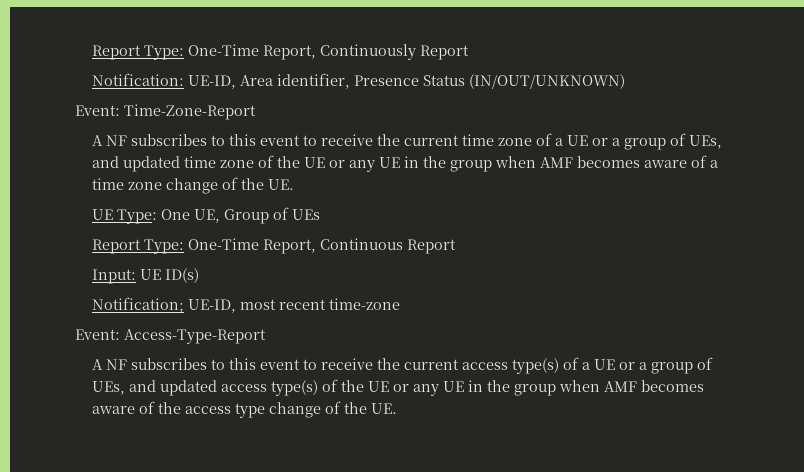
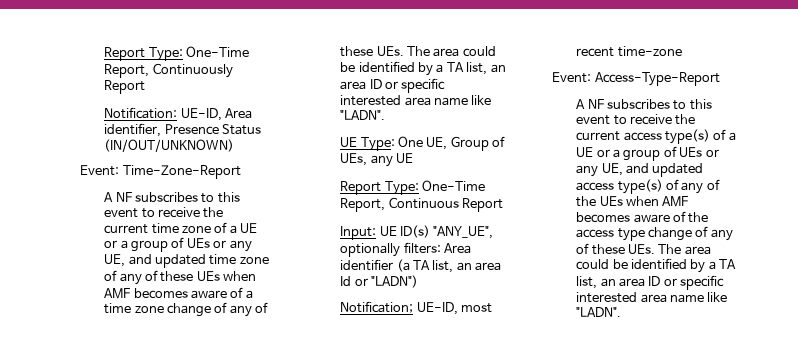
- A NF subscribes to this event to receive the current time zone of a UE or a group of UEs, and updated time zone of the UE or any UE in the group when AMF becomes aware of a time zone change of the UE.
+ A NF subscribes to this event to receive the current time zone of a UE or a group of UEs or any UE, and updated time zone of any of these UEs when AMF becomes aware of a time zone change of any of these UEs. The area could be identified by a TA list, an area ID or specific interested area name like "LADN".
- UE Type: One UE, Group of UEs
+ UE Type: One UE, Group of UEs, any UE
- Input: UE ID(s)
+ Input: UE ID(s) "ANY_UE", optionally filters: Area identifier (a TA list, an area Id or "LADN")
- A NF subscribes to this event to receive the current access type(s) of a UE or a group of UEs, and updated access type(s) of the UE or any UE in the group when AMF becomes aware of the access type change of the UE.
+ A NF subscribes to this event to receive the current access type(s) of a UE or a group of UEs or any UE, and updated access type(s) of any of the UEs when AMF becomes aware of the access type change of any of these UEs. The area could be identified by a TA list, an area ID or specific interested area name like "LADN".

